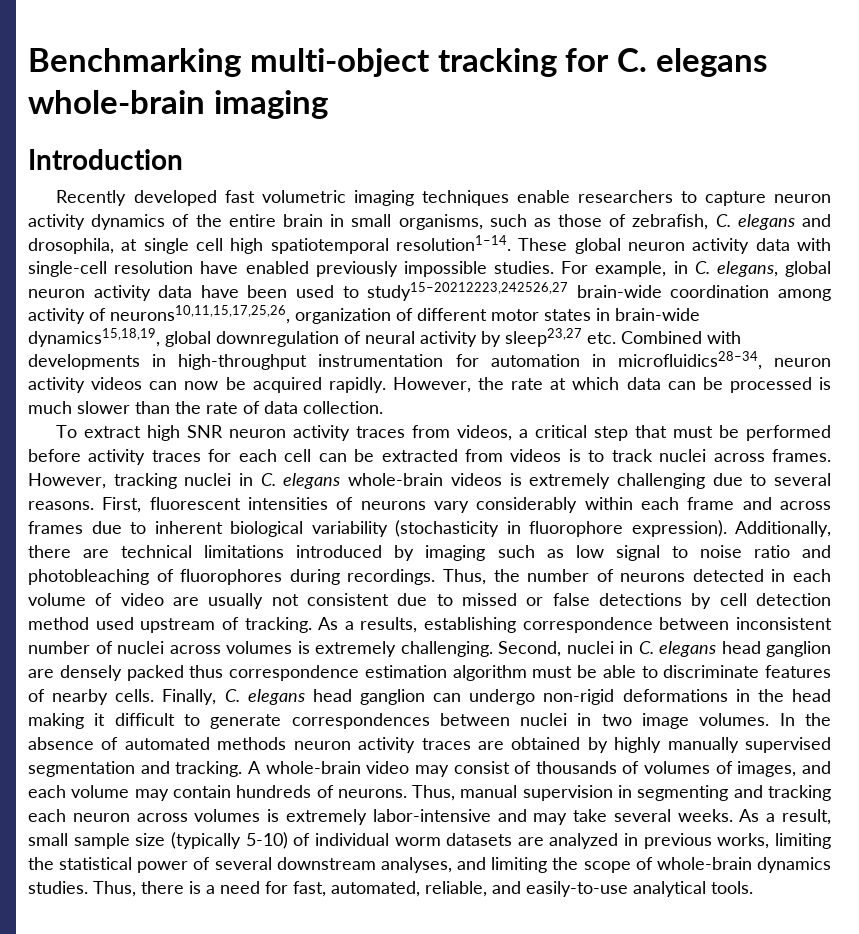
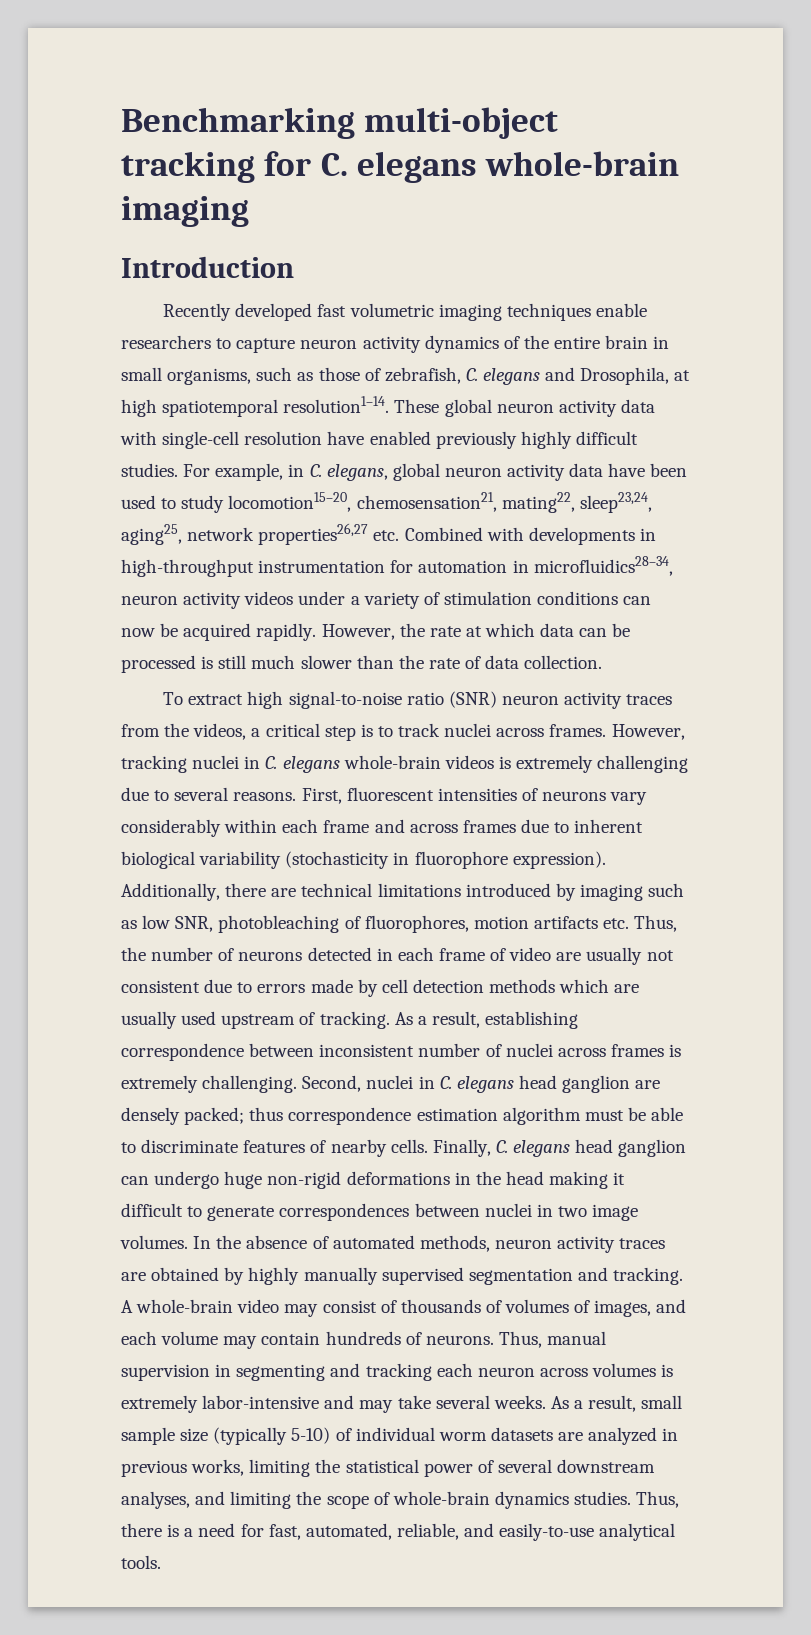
- Recently developed fast volumetric imaging techniques enable researchers to capture neuron activity dynamics of the entire brain in small organisms, such as those of zebrafish, C. elegans and drosophila, at single cell high spatiotemporal resolution1–14.
+ Recently developed fast volumetric imaging techniques enable researchers to capture neuron activity dynamics of the entire brain in small organisms, such as those of zebrafish, C. elegans and Drosophila, at high spatiotemporal resolution1–14.
- These global neuron activity data with single-cell resolution have enabled previously impossible studies.
+ These global neuron activity data with single-cell resolution have enabled previously highly difficult studies.
- For example, in C. elegans, global neuron activity data have been used to study15–20212223,242526,27 brain-wide coordination among activity of neurons10,11,15,17,25,26, organization of different motor states in brain-wide dynamics15,18,19, global downregulation of neural activity by sleep23,27 etc. Combined with developments in high-throughput instrumentation for automation in microfluidics28–34, neuron activity videos can now be acquired rapidly.
+ For example, in C. elegans, global neuron activity data have been used to study locomotion15–20, chemosensation21, mating22, sleep23,24, aging25, network properties26,27 etc. Combined with developments in high-throughput instrumentation for automation in microfluidics28–34, neuron activity videos under a variety of stimulation conditions can now be acquired rapidly.
- However, the rate at which data can be processed is much slower than the rate of data collection.
+ However, the rate at which data can be processed is still much slower than the rate of data collection.
- To extract high SNR neuron activity traces from videos, a critical step that must be performed before activity traces for each cell can be extracted from videos is to track nuclei across frames.
+ To extract high signal-to-noise ratio (SNR) neuron activity traces from the videos, a critical step is to track nuclei across frames.
- Additionally, there are technical limitations introduced by imaging such as low signal to noise ratio and photobleaching of fluorophores during recordings. Thus, the number of neurons detected in each volume of video are usually not consistent due to missed or false detections by cell detection method used upstream of tracking.
+ Additionally, there are technical limitations introduced by imaging such as low SNR, photobleaching of fluorophores, motion artifacts etc. Thus, the number of neurons detected in each frame of video are usually not consistent due to errors made by cell detection methods which are usually used upstream of tracking.
- As a results, establishing correspondence between inconsistent number of nuclei across volumes is extremely challenging.
+ As a result, establishing correspondence between inconsistent number of nuclei across frames is extremely challenging.
- Second, nuclei in C. elegans head ganglion are densely packed thus correspondence estimation algorithm must be able to discriminate features of nearby cells.
+ Second, nuclei in C. elegans head ganglion are densely packed; thus correspondence estimation algorithm must be able to discriminate features of nearby cells.
- Finally, C. elegans head ganglion can undergo non-rigid deformations in the head making it difficult to generate correspondences between nuclei in two image volumes.
+ Finally, C. elegans head ganglion can undergo huge non-rigid deformations in the head making it difficult to generate correspondences between nuclei in two image volumes.
- In the absence of automated methods neuron activity traces are obtained by highly manually supervised segmentation and tracking.
+ In the absence of automated methods, neuron activity traces are obtained by highly manually supervised segmentation and tracking.

